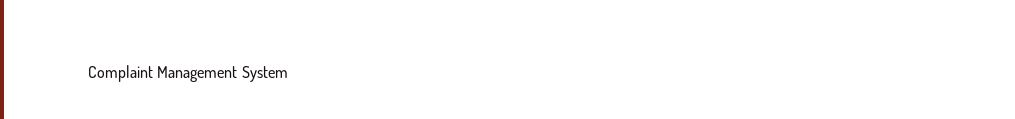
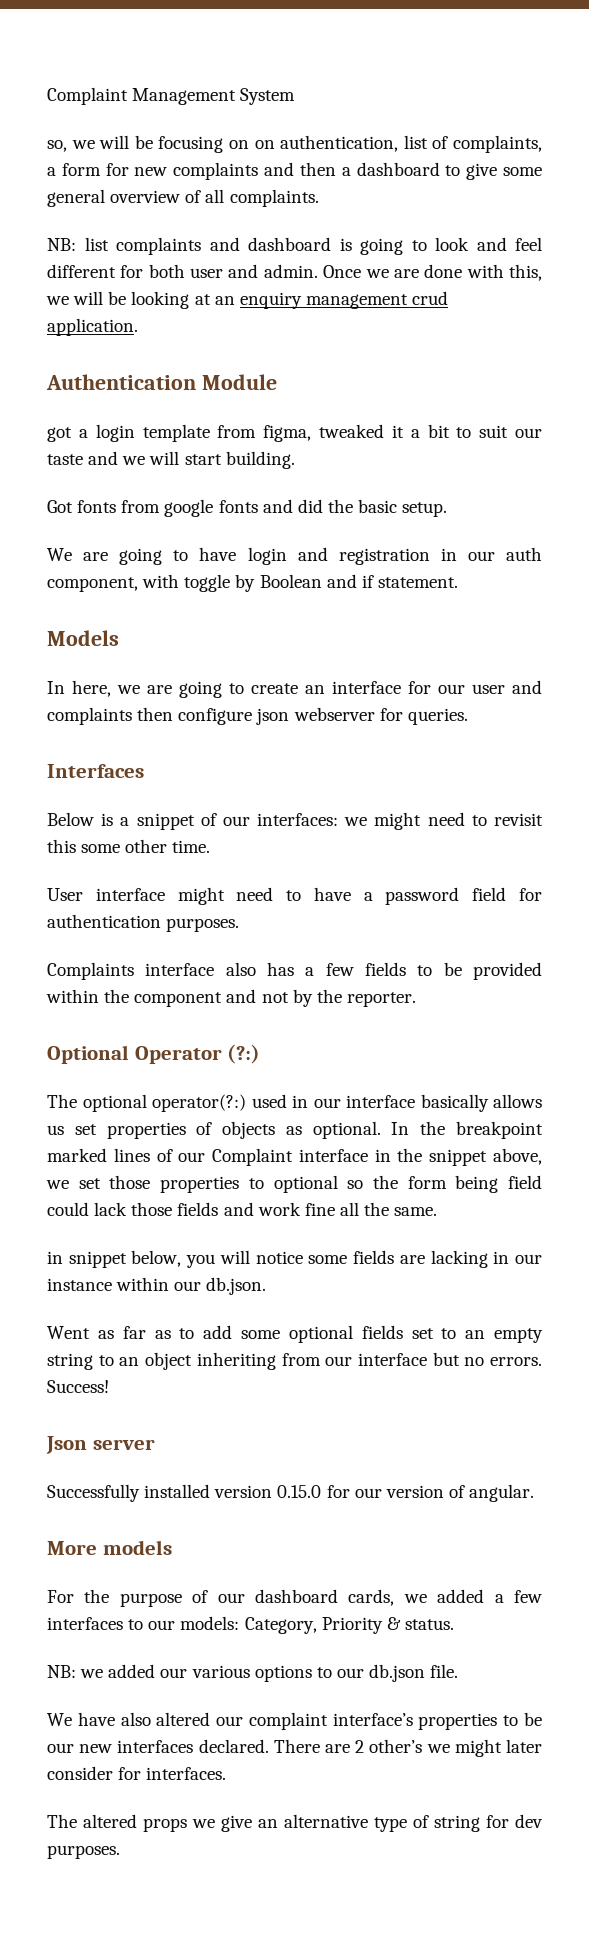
+ so, we will be focusing on on authentication, list of complaints, a form for new complaints and then a dashboard to give some general overview of all complaints.
+ NB: list complaints and dashboard is going to look and feel different for both user and admin. Once we are done with this, we will be looking at an enquiry management crud application.
+ Authentication Module
+ got a login template from figma, tweaked it a bit to suit our taste and we will start building.
+ Got fonts from google fonts and did the basic setup.
+ We are going to have login and registration in our auth component, with toggle by Boolean and if statement.
+ Models
+ In here, we are going to create an interface for our user and complaints then configure json webserver for queries.
+ Interfaces
+ Below is a snippet of our interfaces: we might need to revisit this some other time.
+ User interface might need to have a password field for authentication purposes.
+ Complaints interface also has a few fields to be provided within the component and not by the reporter.
+ Optional Operator (?:)
+ The optional operator(?:) used in our interface basically allows us set properties of objects as optional. In the breakpoint marked lines of our Complaint interface in the snippet above, we set those properties to optional so the form being field could lack those fields and work fine all the same.
+ in snippet below, you will notice some fields are lacking in our instance within our db.json.
+ Went as far as to add some optional fields set to an empty string to an object inheriting from our interface but no errors. Success!
+ Json server
+ Successfully installed version 0.15.0 for our version of angular.
+ More models
+ For the purpose of our dashboard cards, we added a few interfaces to our models: Category, Priority & status.
+ NB: we added our various options to our db.json file.
+ We have also altered our complaint interface’s properties to be our new interfaces declared. There are 2 other’s we might later consider for interfaces.
+ The altered props we give an alternative type of string for dev purposes.

